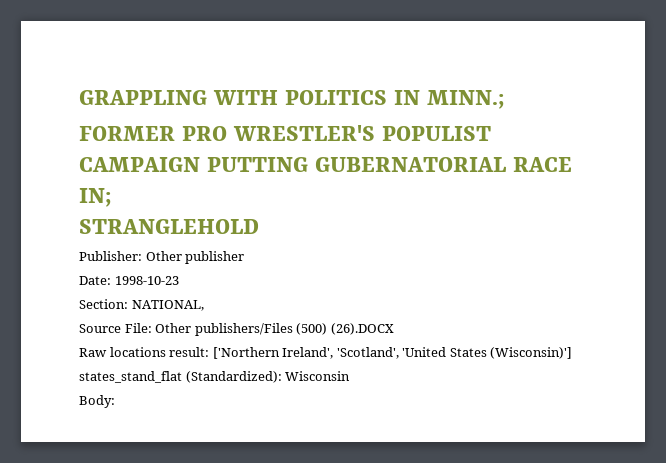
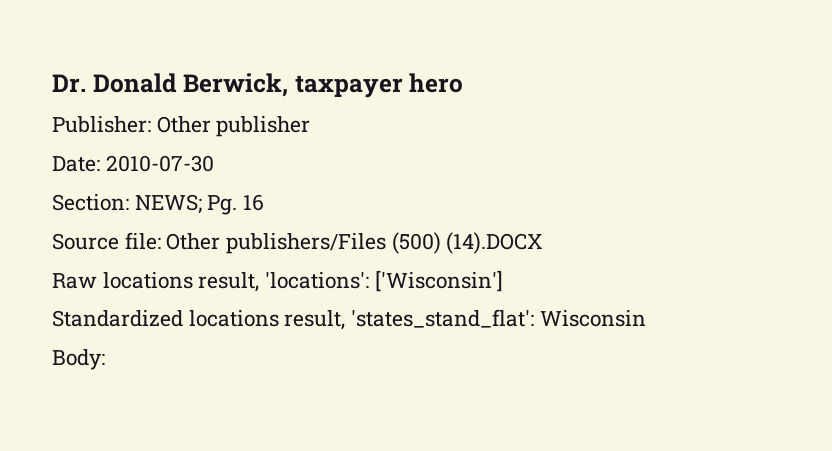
- GRAPPLING WITH POLITICS IN MINN.;
- FORMER PRO WRESTLER'S POPULIST CAMPAIGN PUTTING GUBERNATORIAL RACE IN;
- STRANGLEHOLD
+ Dr. Donald Berwick, taxpayer hero
- Date: 1998-10-23
+ Date: 2010-07-30
- Section: NATIONAL,
+ Section: NEWS; Pg. 16
- Source File: Other publishers/Files (500) (26).DOCX
+ Source file: Other publishers/Files (500) (14).DOCX
- Raw locations result: ['Northern Ireland', 'Scotland', 'United States (Wisconsin)']
- states_stand_flat (Standardized): Wisconsin
+ Raw locations result, 'locations': ['Wisconsin']
+ Standardized locations result, 'states_stand_flat': Wisconsin

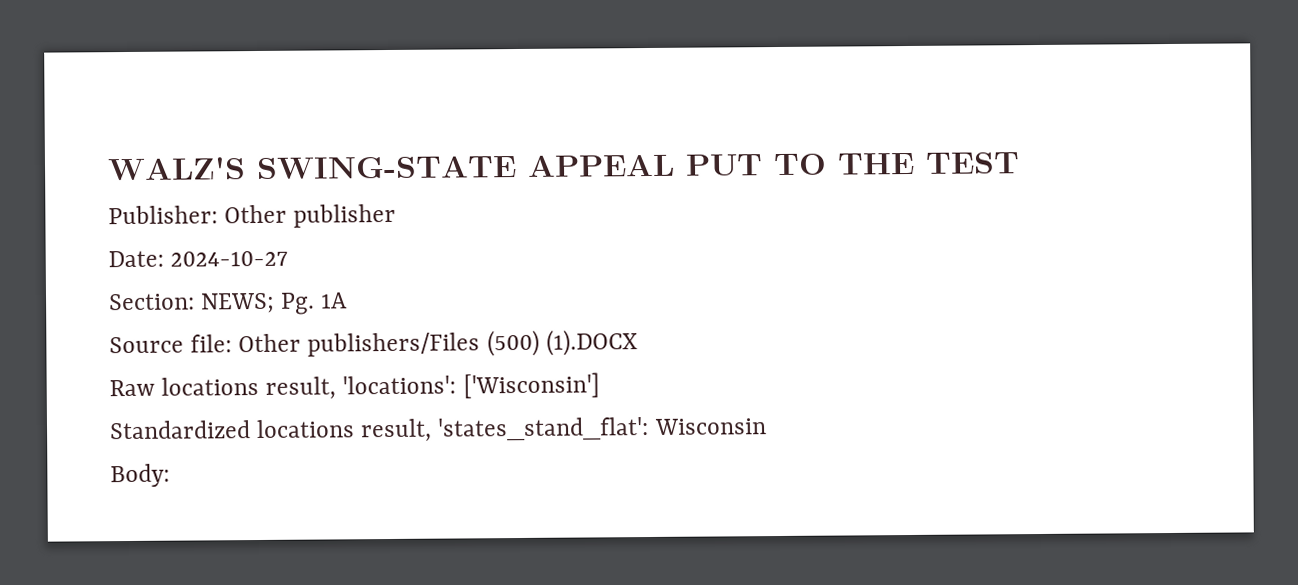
- Dr. Donald Berwick, taxpayer hero
+ WALZ'S SWING-STATE APPEAL PUT TO THE TEST
- Date: 2010-07-30
+ Date: 2024-10-27
- Section: NEWS; Pg. 16
+ Section: NEWS; Pg. 1A
- Source file: Other publishers/Files (500) (14).DOCX
+ Source file: Other publishers/Files (500) (1).DOCX

